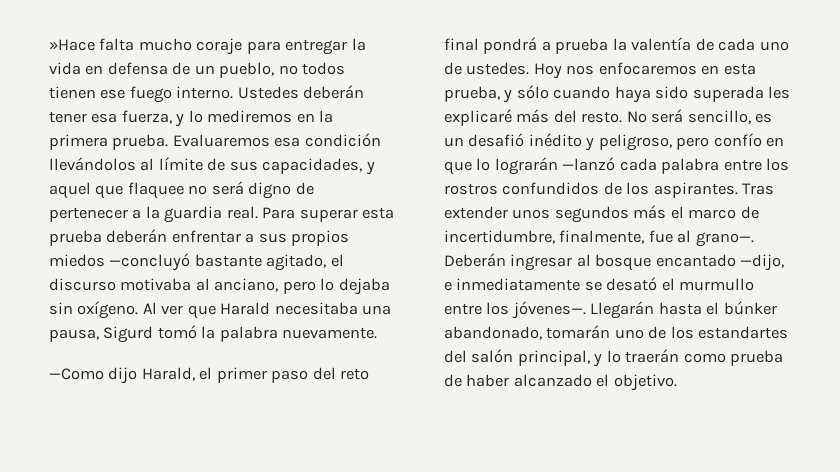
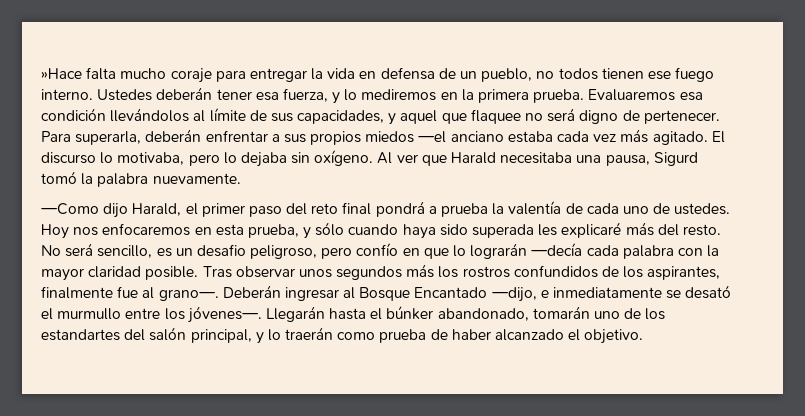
- Evaluaremos esa condición llevándolos al límite de sus capacidades, y aquel que flaquee no será digno de pertenecer a la guardia real. Para superar esta prueba deberán enfrentar a sus propios miedos —concluyó bastante agitado, el discurso motivaba al anciano, pero lo dejaba sin oxígeno.
+ Evaluaremos esa condición llevándolos al límite de sus capacidades, y aquel que flaquee no será digno de pertenecer. Para superarla, deberán enfrentar a sus propios miedos —el anciano estaba cada vez más agitado. El discurso lo motivaba, pero lo dejaba sin oxígeno.
- No será sencillo, es un desafió inédito y peligroso, pero confío en que lo lograrán —lanzó cada palabra entre los rostros confundidos de los aspirantes. Tras extender unos segundos más el marco de incertidumbre, finalmente, fue al grano—.
+ No será sencillo, es un desafio peligroso, pero confío en que lo lograrán —decía cada palabra con la mayor claridad posible. Tras observar unos segundos más los rostros confundidos de los aspirantes, finalmente fue al grano—.
- Deberán ingresar al bosque encantado —dijo, e inmediatamente se desató el murmullo entre los jóvenes—.
+ Deberán ingresar al Bosque Encantado —dijo, e inmediatamente se desató el murmullo entre los jóvenes—.

